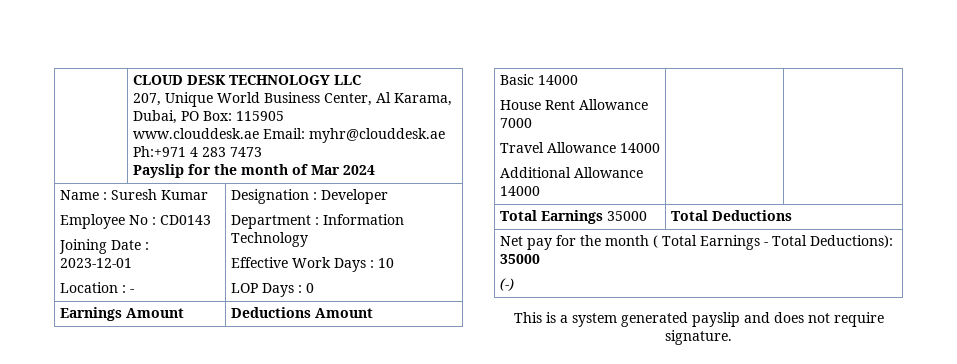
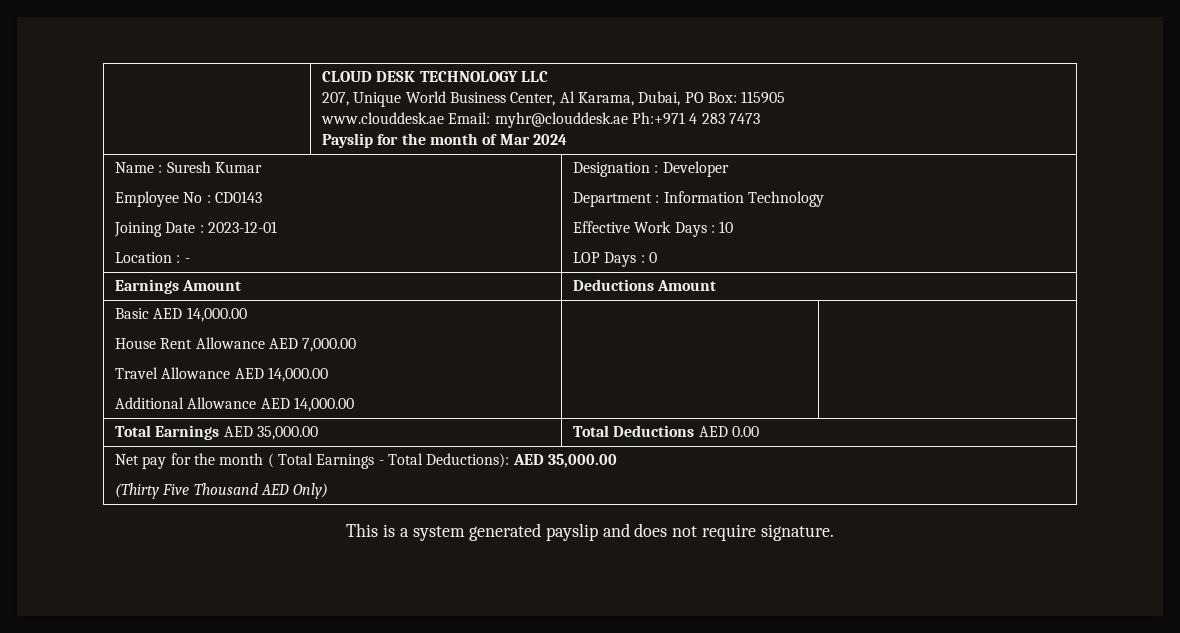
- Basic 14000
- House Rent Allowance 7000
- Travel Allowance 14000
- Additional Allowance 14000 | |
- Total Earnings 35000 | Total Deductions
+ Basic AED 14,000.00
+ House Rent Allowance AED 7,000.00
+ Travel Allowance AED 14,000.00
+ Additional Allowance AED 14,000.00 | |
+ Total Earnings AED 35,000.00 | Total Deductions AED 0.00
- Net pay for the month ( Total Earnings - Total Deductions): 35000
- (-)
+ Net pay for the month ( Total Earnings - Total Deductions): AED 35,000.00
+ (Thirty Five Thousand AED Only)

